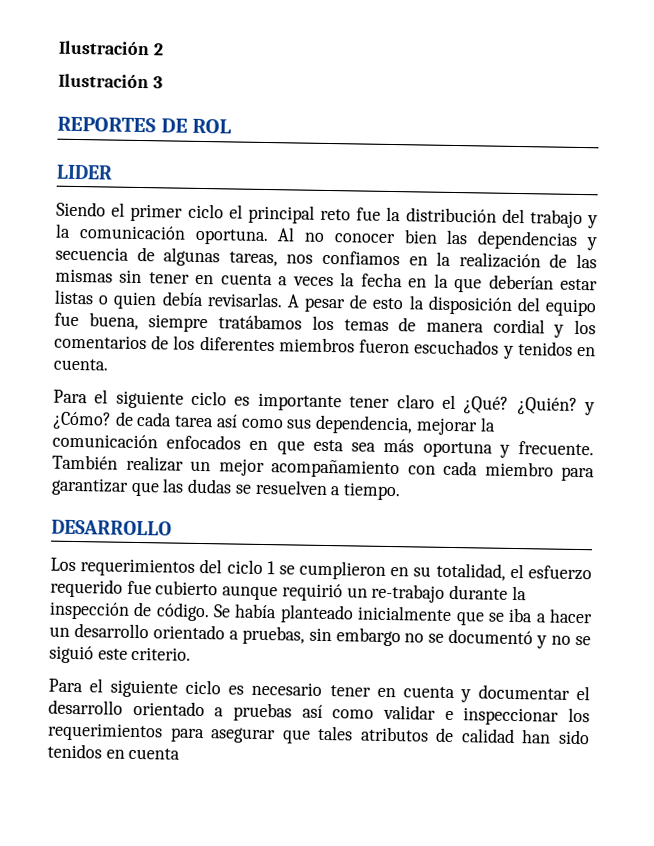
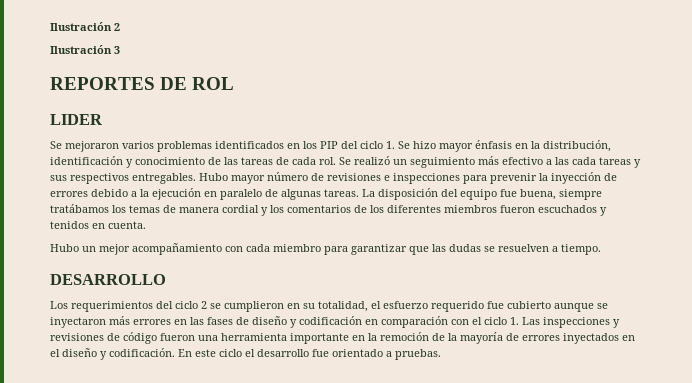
- Siendo el primer ciclo el principal reto fue la distribución del trabajo y la comunicación oportuna. Al no conocer bien las dependencias y secuencia de algunas tareas, nos confiamos en la realización de las mismas sin tener en cuenta a veces la fecha en la que deberían estar listas o quien debía revisarlas. A pesar de esto la disposición del equipo fue buena, siempre tratábamos los temas de manera cordial y los comentarios de los diferentes miembros fueron escuchados y tenidos en cuenta.
+ Se mejoraron varios problemas identificados en los PIP del ciclo 1. Se hizo mayor énfasis en la distribución, identificación y conocimiento de las tareas de cada rol. Se realizó un seguimiento más efectivo a las cada tareas y sus respectivos entregables. Hubo mayor número de revisiones e inspecciones para prevenir la inyección de errores debido a la ejecución en paralelo de algunas tareas. La disposición del equipo fue buena, siempre tratábamos los temas de manera cordial y los comentarios de los diferentes miembros fueron escuchados y tenidos en cuenta.
- Para el siguiente ciclo es importante tener claro el ¿Qué? ¿Quién? y ¿Cómo? de cada tarea así como sus dependencia, mejorar la comunicación enfocados en que esta sea más oportuna y frecuente. También realizar un mejor acompañamiento con cada miembro para garantizar que las dudas se resuelven a tiempo.
+ Hubo un mejor acompañamiento con cada miembro para garantizar que las dudas se resuelven a tiempo.
- Los requerimientos del ciclo 1 se cumplieron en su totalidad, el esfuerzo requerido fue cubierto aunque requirió un re-trabajo durante la inspección de código. Se había planteado inicialmente que se iba a hacer un desarrollo orientado a pruebas, sin embargo no se documentó y no se siguió este criterio.
- Para el siguiente ciclo es necesario tener en cuenta y documentar el desarrollo orientado a pruebas así como validar e inspeccionar los requerimientos para asegurar que tales atributos de calidad han sido tenidos en cuenta
+ Los requerimientos del ciclo 2 se cumplieron en su totalidad, el esfuerzo requerido fue cubierto aunque se inyectaron más errores en las fases de diseño y codificación en comparación con el ciclo 1. Las inspecciones y revisiones de código fueron una herramienta importante en la remoción de la mayoría de errores inyectados en el diseño y codificación. En este ciclo el desarrollo fue orientado a pruebas.

